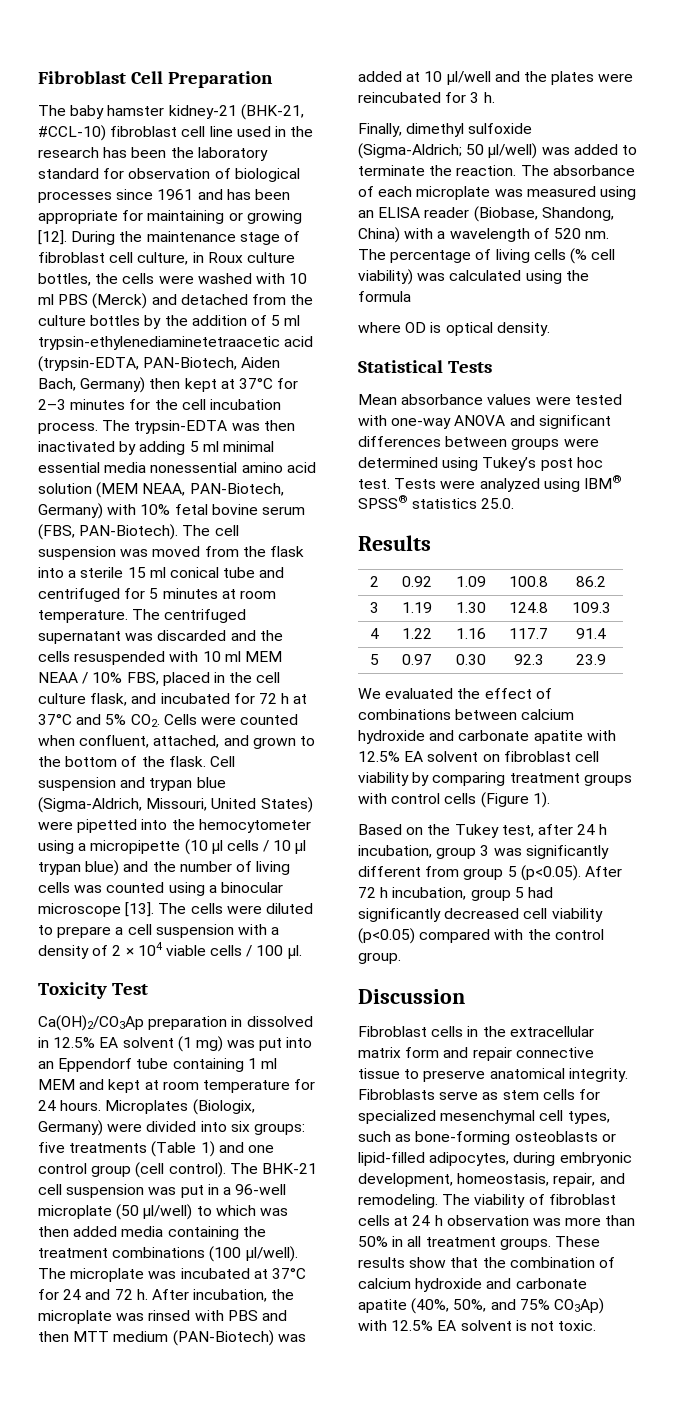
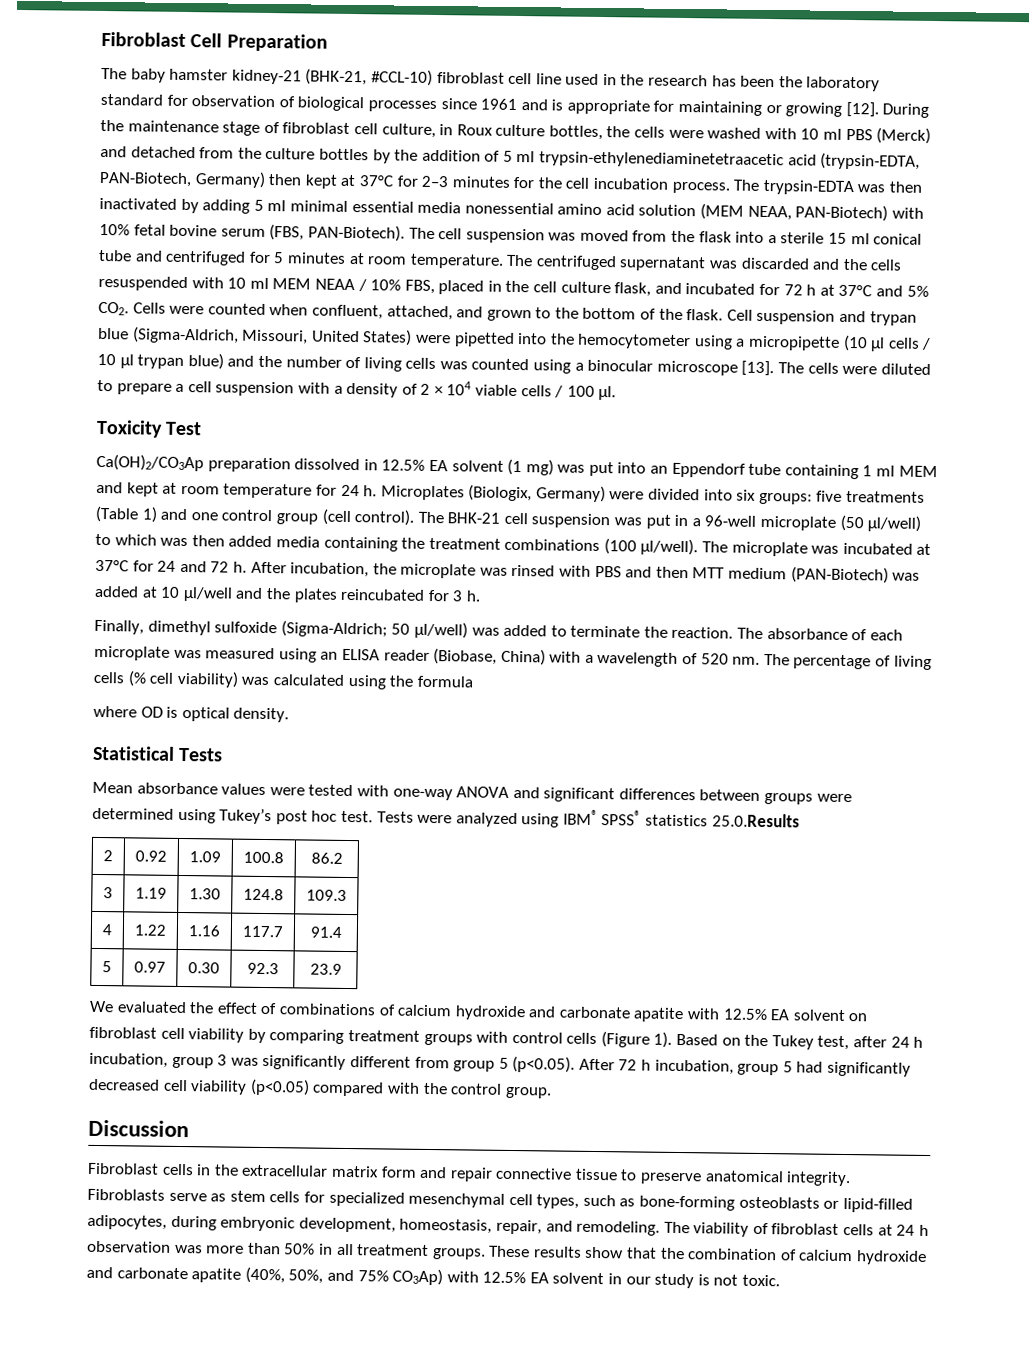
- The baby hamster kidney-21 (BHK-21, #CCL-10) fibroblast cell line used in the research has been the laboratory standard for observation of biological processes since 1961 and has been appropriate for maintaining or growing [12].
+ The baby hamster kidney-21 (BHK-21, #CCL-10) fibroblast cell line used in the research has been the laboratory standard for observation of biological processes since 1961 and is appropriate for maintaining or growing [12].
- During the maintenance stage of fibroblast cell culture, in Roux culture bottles, the cells were washed with 10 ml PBS (Merck) and detached from the culture bottles by the addition of 5 ml trypsin-ethylenediaminetetraacetic acid (trypsin-EDTA, PAN-Biotech, Aiden Bach, Germany) then kept at 37°C for 2–3 minutes for the cell incubation process.
+ During the maintenance stage of fibroblast cell culture, in Roux culture bottles, the cells were washed with 10 ml PBS (Merck) and detached from the culture bottles by the addition of 5 ml trypsin-ethylenediaminetetraacetic acid (trypsin-EDTA, PAN-Biotech, Germany) then kept at 37°C for 2–3 minutes for the cell incubation process.
- The trypsin-EDTA was then inactivated by adding 5 ml minimal essential media nonessential amino acid solution (MEM NEAA, PAN-Biotech, Germany) with 10% fetal bovine serum (FBS, PAN-Biotech).
+ The trypsin-EDTA was then inactivated by adding 5 ml minimal essential media nonessential amino acid solution (MEM NEAA, PAN-Biotech) with 10% fetal bovine serum (FBS, PAN-Biotech).
- Ca(OH)2/CO3Ap preparation in dissolved in 12.5% EA solvent (1 mg) was put into an Eppendorf tube containing 1 ml MEM and kept at room temperature for 24 hours.
+ Ca(OH)2/CO3Ap preparation dissolved in 12.5% EA solvent (1 mg) was put into an Eppendorf tube containing 1 ml MEM and kept at room temperature for 24 h.
- After incubation, the microplate was rinsed with PBS and then MTT medium (PAN-Biotech) was added at 10 µl/well and the plates were reincubated for 3 h.
+ After incubation, the microplate was rinsed with PBS and then MTT medium (PAN-Biotech) was added at 10 µl/well and the plates reincubated for 3 h.
- The absorbance of each microplate was measured using an ELISA reader (Biobase, Shandong, China) with a wavelength of 520 nm.
+ The absorbance of each microplate was measured using an ELISA reader (Biobase, China) with a wavelength of 520 nm.
- Tests were analyzed using IBM® SPSS® statistics 25.0.
- Results
+ Tests were analyzed using IBM® SPSS® statistics 25.0.Results
- We evaluated the effect of combinations between calcium hydroxide and carbonate apatite with 12.5% EA solvent on fibroblast cell viability by comparing treatment groups with control cells (Figure 1).
- Based on the Tukey test, after 24 h incubation, group 3 was significantly different from group 5 (p<0.05). After 72 h incubation, group 5 had significantly decreased cell viability (p<0.05) compared with the control group.
+ We evaluated the effect of combinations of calcium hydroxide and carbonate apatite with 12.5% EA solvent on fibroblast cell viability by comparing treatment groups with control cells (Figure 1). Based on the Tukey test, after 24 h incubation, group 3 was significantly different from group 5 (p<0.05). After 72 h incubation, group 5 had significantly decreased cell viability (p<0.05) compared with the control group.
- These results show that the combination of calcium hydroxide and carbonate apatite (40%, 50%, and 75% CO3Ap) with 12.5% EA solvent is not toxic.
+ These results show that the combination of calcium hydroxide and carbonate apatite (40%, 50%, and 75% CO3Ap) with 12.5% EA solvent in our study is not toxic.

